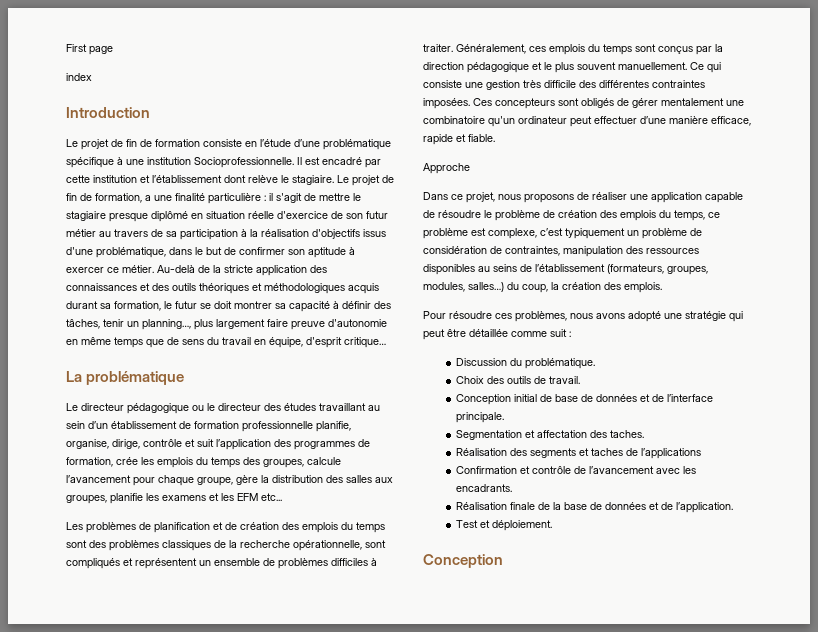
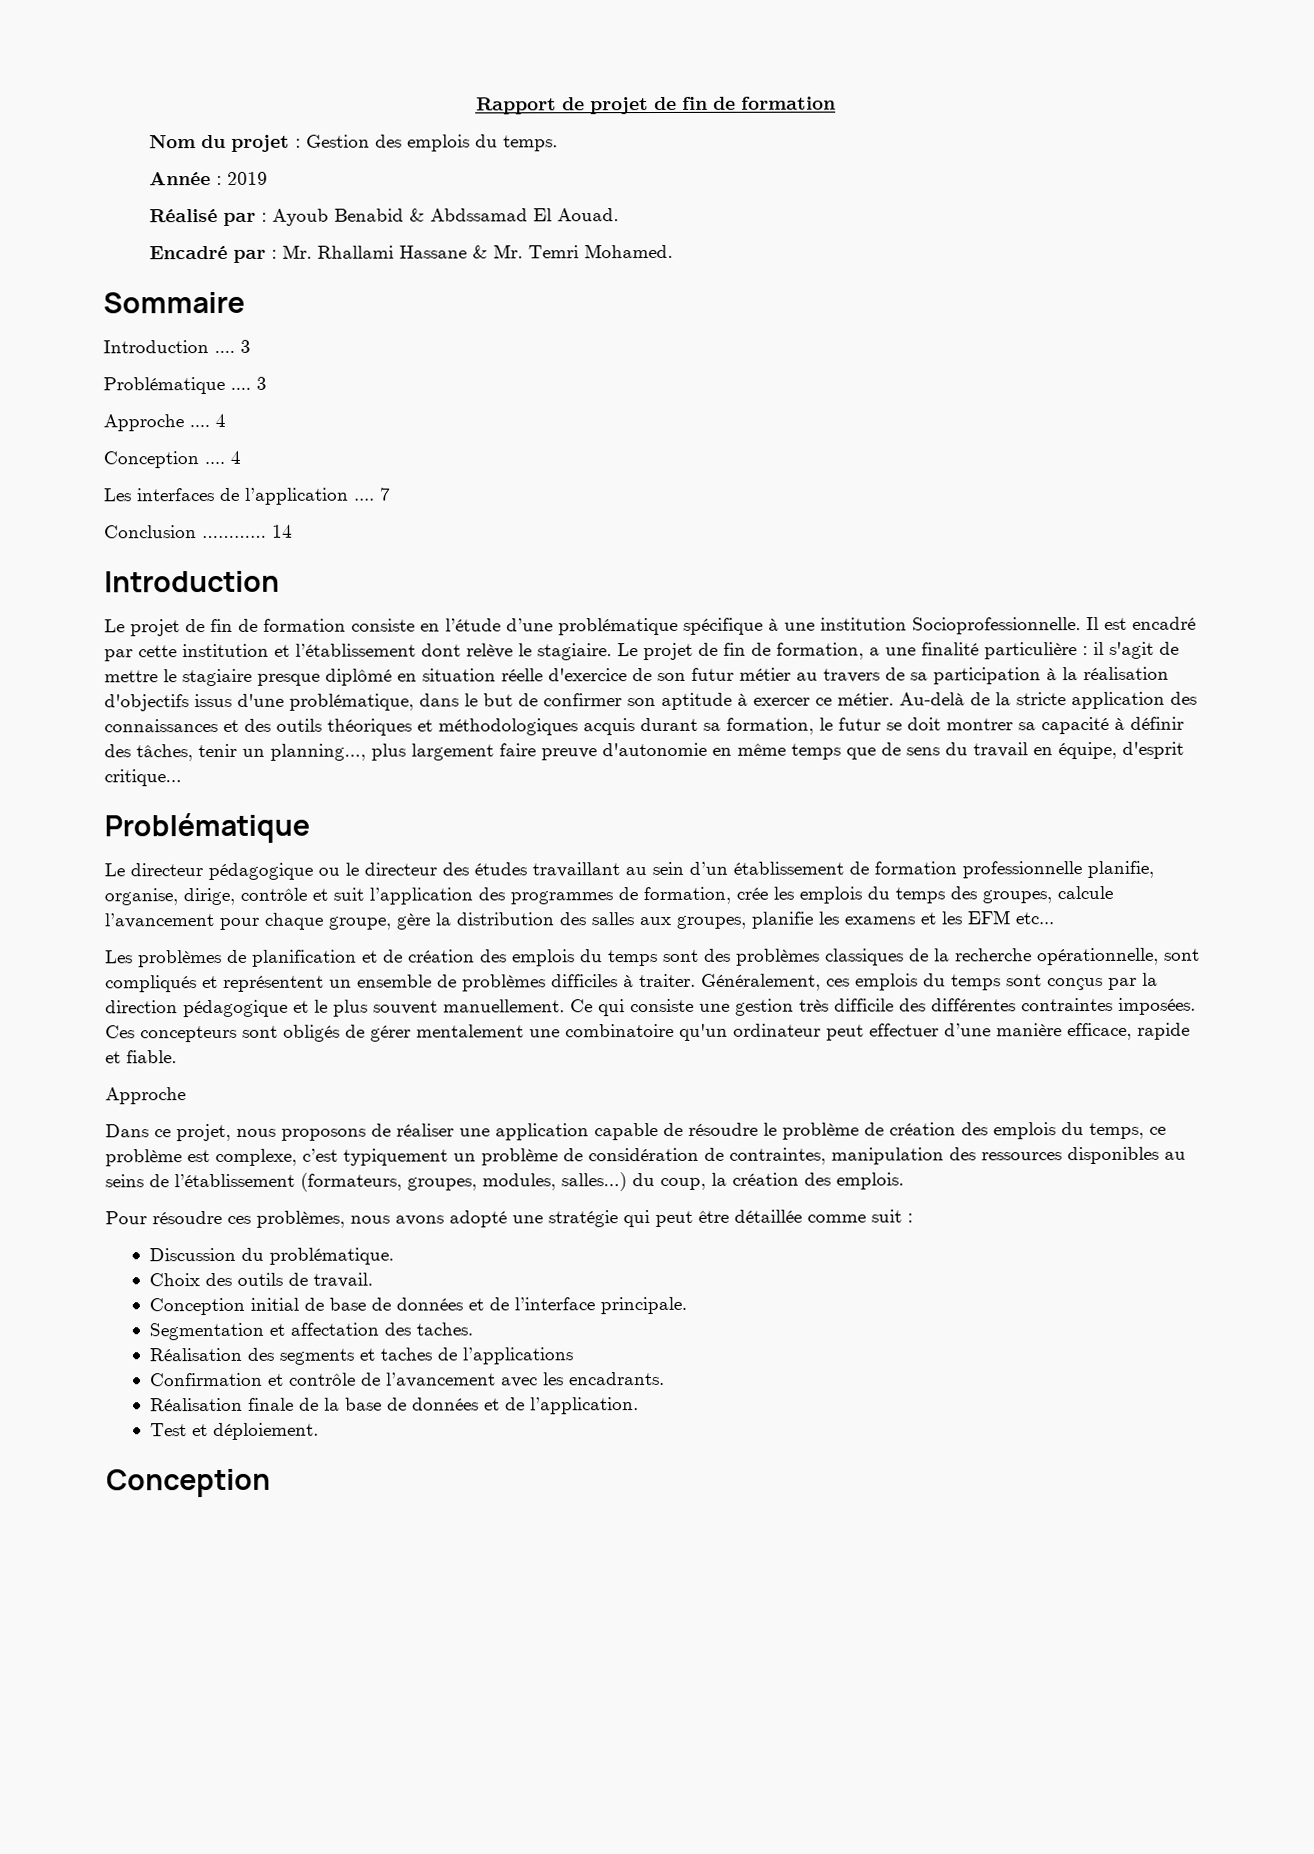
- First page
- index
+ Rapport de projet de fin de formation
+ Nom du projet : Gestion des emplois du temps.
+ Année : 2019
+ Réalisé par : Ayoub Benabid & Abdssamad El Aouad.
+ Encadré par : Mr. Rhallami Hassane & Mr. Temri Mohamed.
+ Sommaire
+ Introduction .... 3
+ Problématique .... 3
+ Approche .... 4
+ Conception .... 4
+ Les interfaces de l’application .... 7
+ Conclusion ………… 14
  Au-delà de la stricte application des connaissances et des outils théoriques et méthodologiques acquis durant sa formation, le futur se doit montrer sa capacité à définir des tâches, tenir un planning…, plus largement faire preuve d'autonomie en même temps que de sens du travail en équipe, d'esprit critique…
- La problématique
+ Problématique

